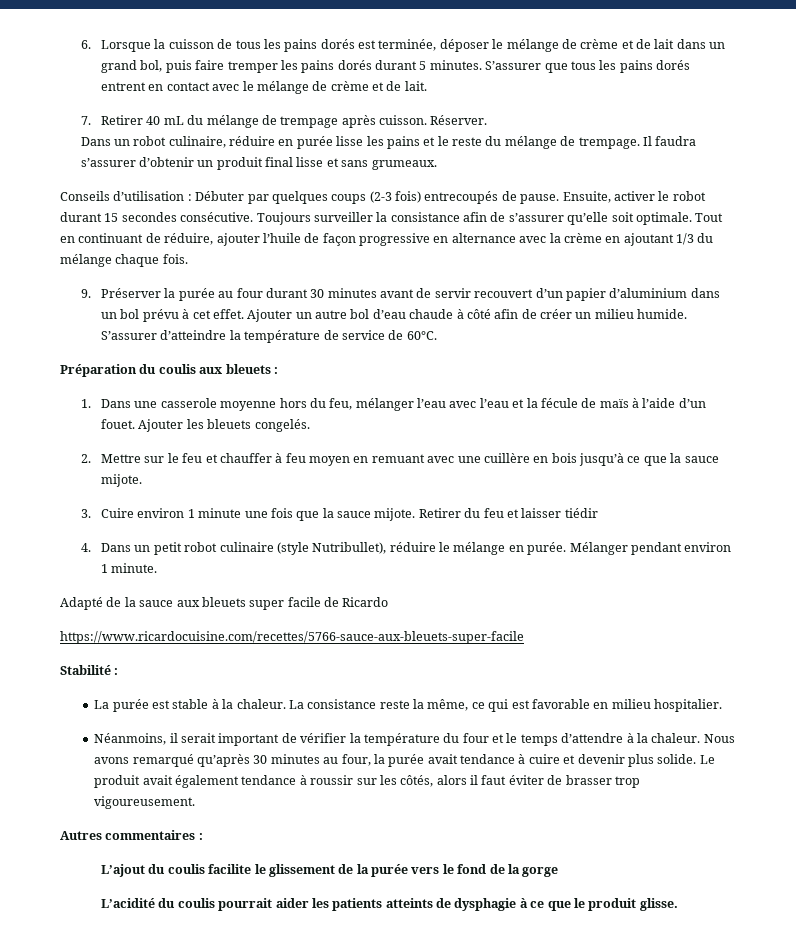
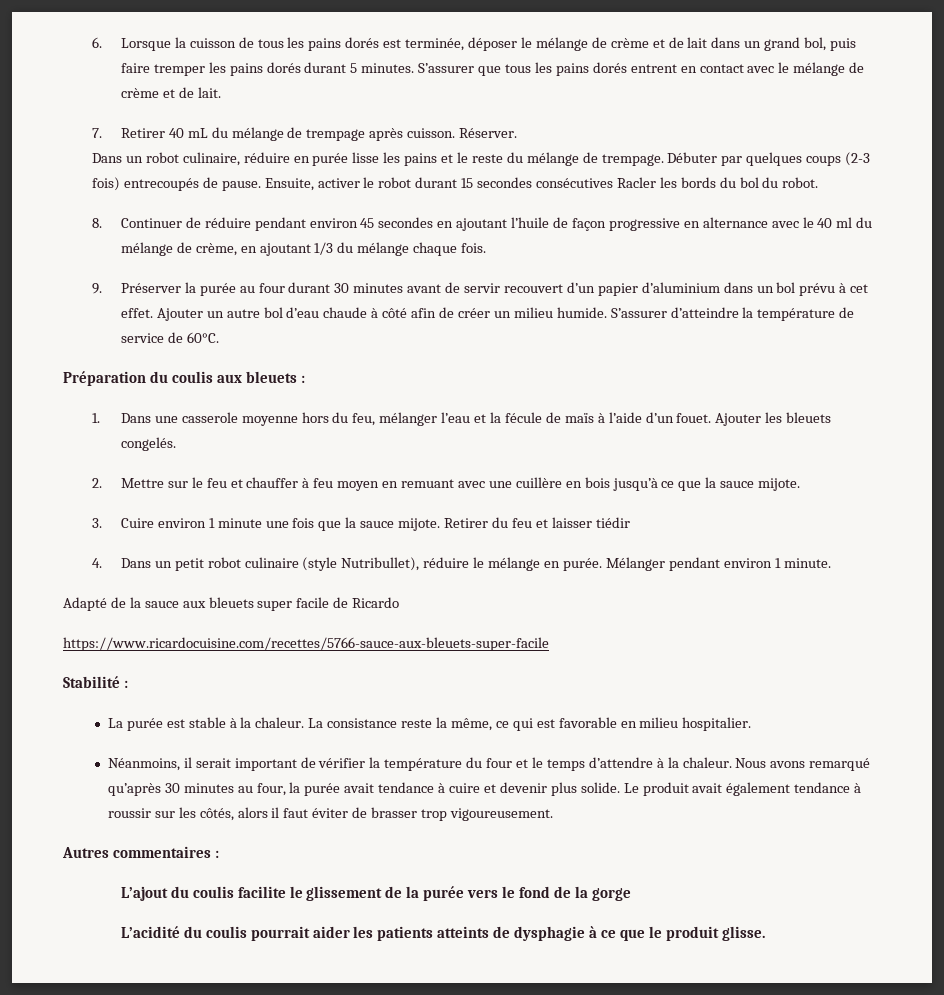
- Il faudra s’assurer d’obtenir un produit final lisse et sans grumeaux.
- Conseils d’utilisation : Débuter par quelques coups (2-3 fois) entrecoupés de pause.
+ Débuter par quelques coups (2-3 fois) entrecoupés de pause.
- Ensuite, activer le robot durant 15 secondes consécutive. Toujours surveiller la consistance afin de s’assurer qu’elle soit optimale. Tout en continuant de réduire, ajouter l’huile de façon progressive en alternance avec la crème en ajoutant 1/3 du mélange chaque fois.
+ Ensuite, activer le robot durant 15 secondes consécutives Racler les bords du bol du robot.
+ 8. Continuer de réduire pendant environ 45 secondes en ajoutant l’huile de façon progressive en alternance avec le 40 ml du mélange de crème, en ajoutant 1/3 du mélange chaque fois.
- 1. Dans une casserole moyenne hors du feu, mélanger l’eau avec l’eau et la fécule de maïs à l’aide d’un fouet.
+ 1. Dans une casserole moyenne hors du feu, mélanger l’eau et la fécule de maïs à l’aide d’un fouet.

